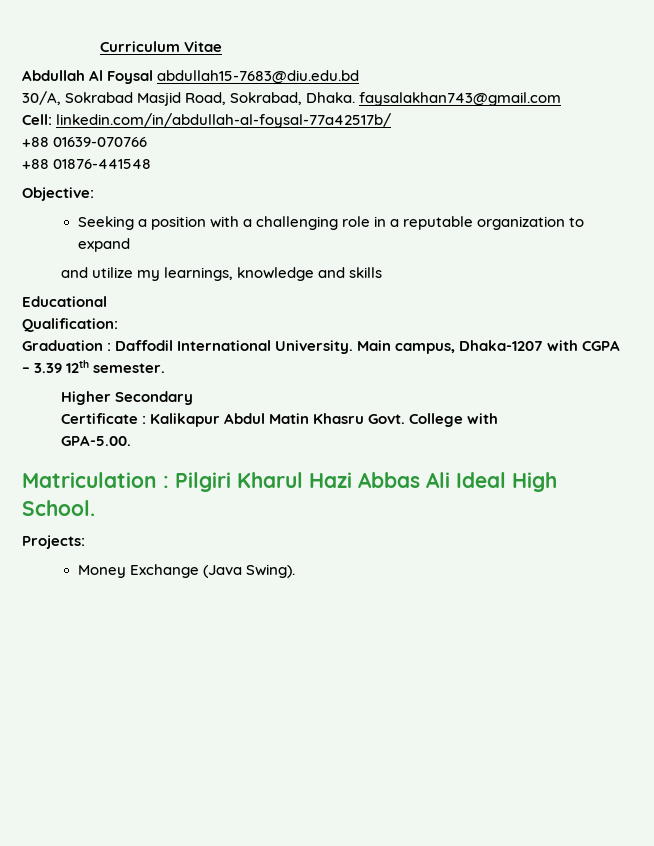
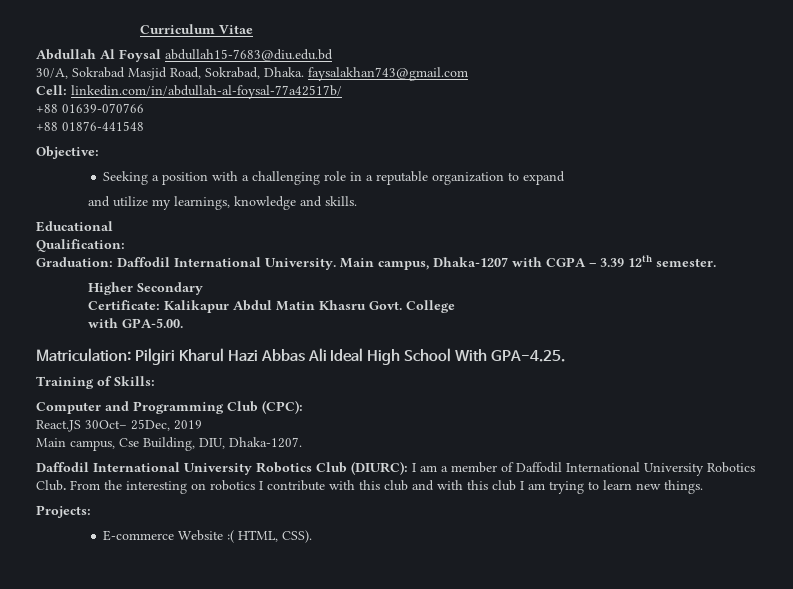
- and utilize my learnings, knowledge and skills
+ and utilize my learnings, knowledge and skills.
- Graduation : Daffodil International University.
+ Graduation: Daffodil International University.
- Certificate : Kalikapur Abdul Matin Khasru Govt.
+ Certificate: Kalikapur Abdul Matin Khasru Govt.
- College with
- GPA-5.00.
+ College
+ with GPA-5.00.
- Matriculation : Pilgiri Kharul Hazi Abbas Ali Ideal High School.
+ Matriculation: Pilgiri Kharul Hazi Abbas Ali Ideal High School With GPA-4.25.
+ Training of Skills:
+ Computer and Programming Club (CPC):
+ React.JS 30Oct– 25Dec, 2019
+ Main campus, Cse Building, DIU, Dhaka-1207.
+ Daffodil International University Robotics Club (DIURC): I am a member of Daffodil International University Robotics Club. From the interesting on robotics I contribute with this club and with this club I am trying to learn new things.
  Projects:
- Money Exchange (Java Swing).
+ E-commerce Website :( HTML, CSS).

